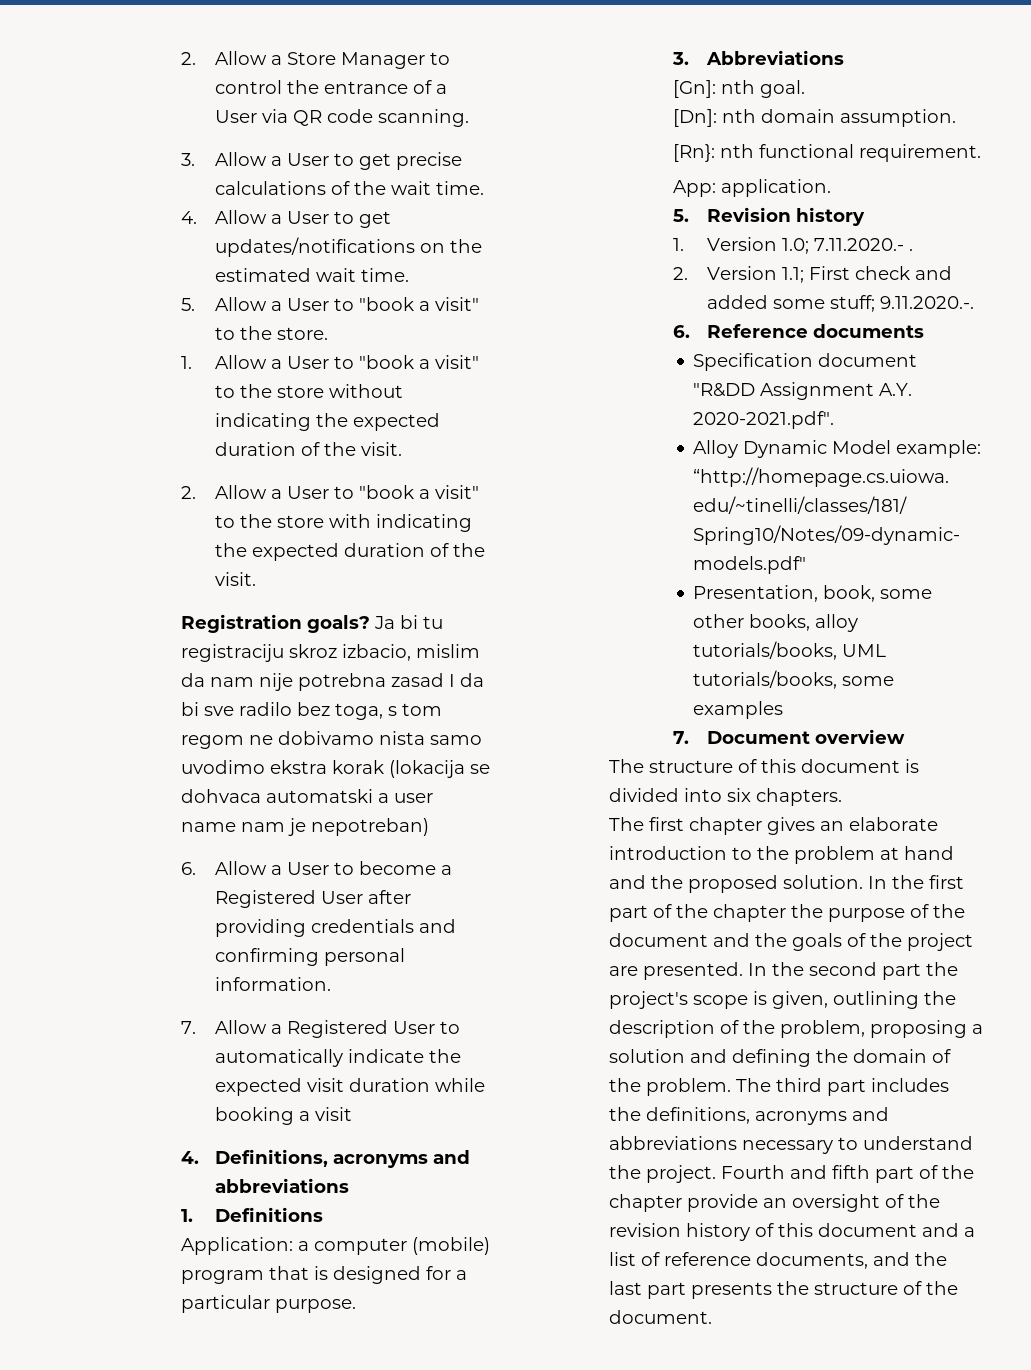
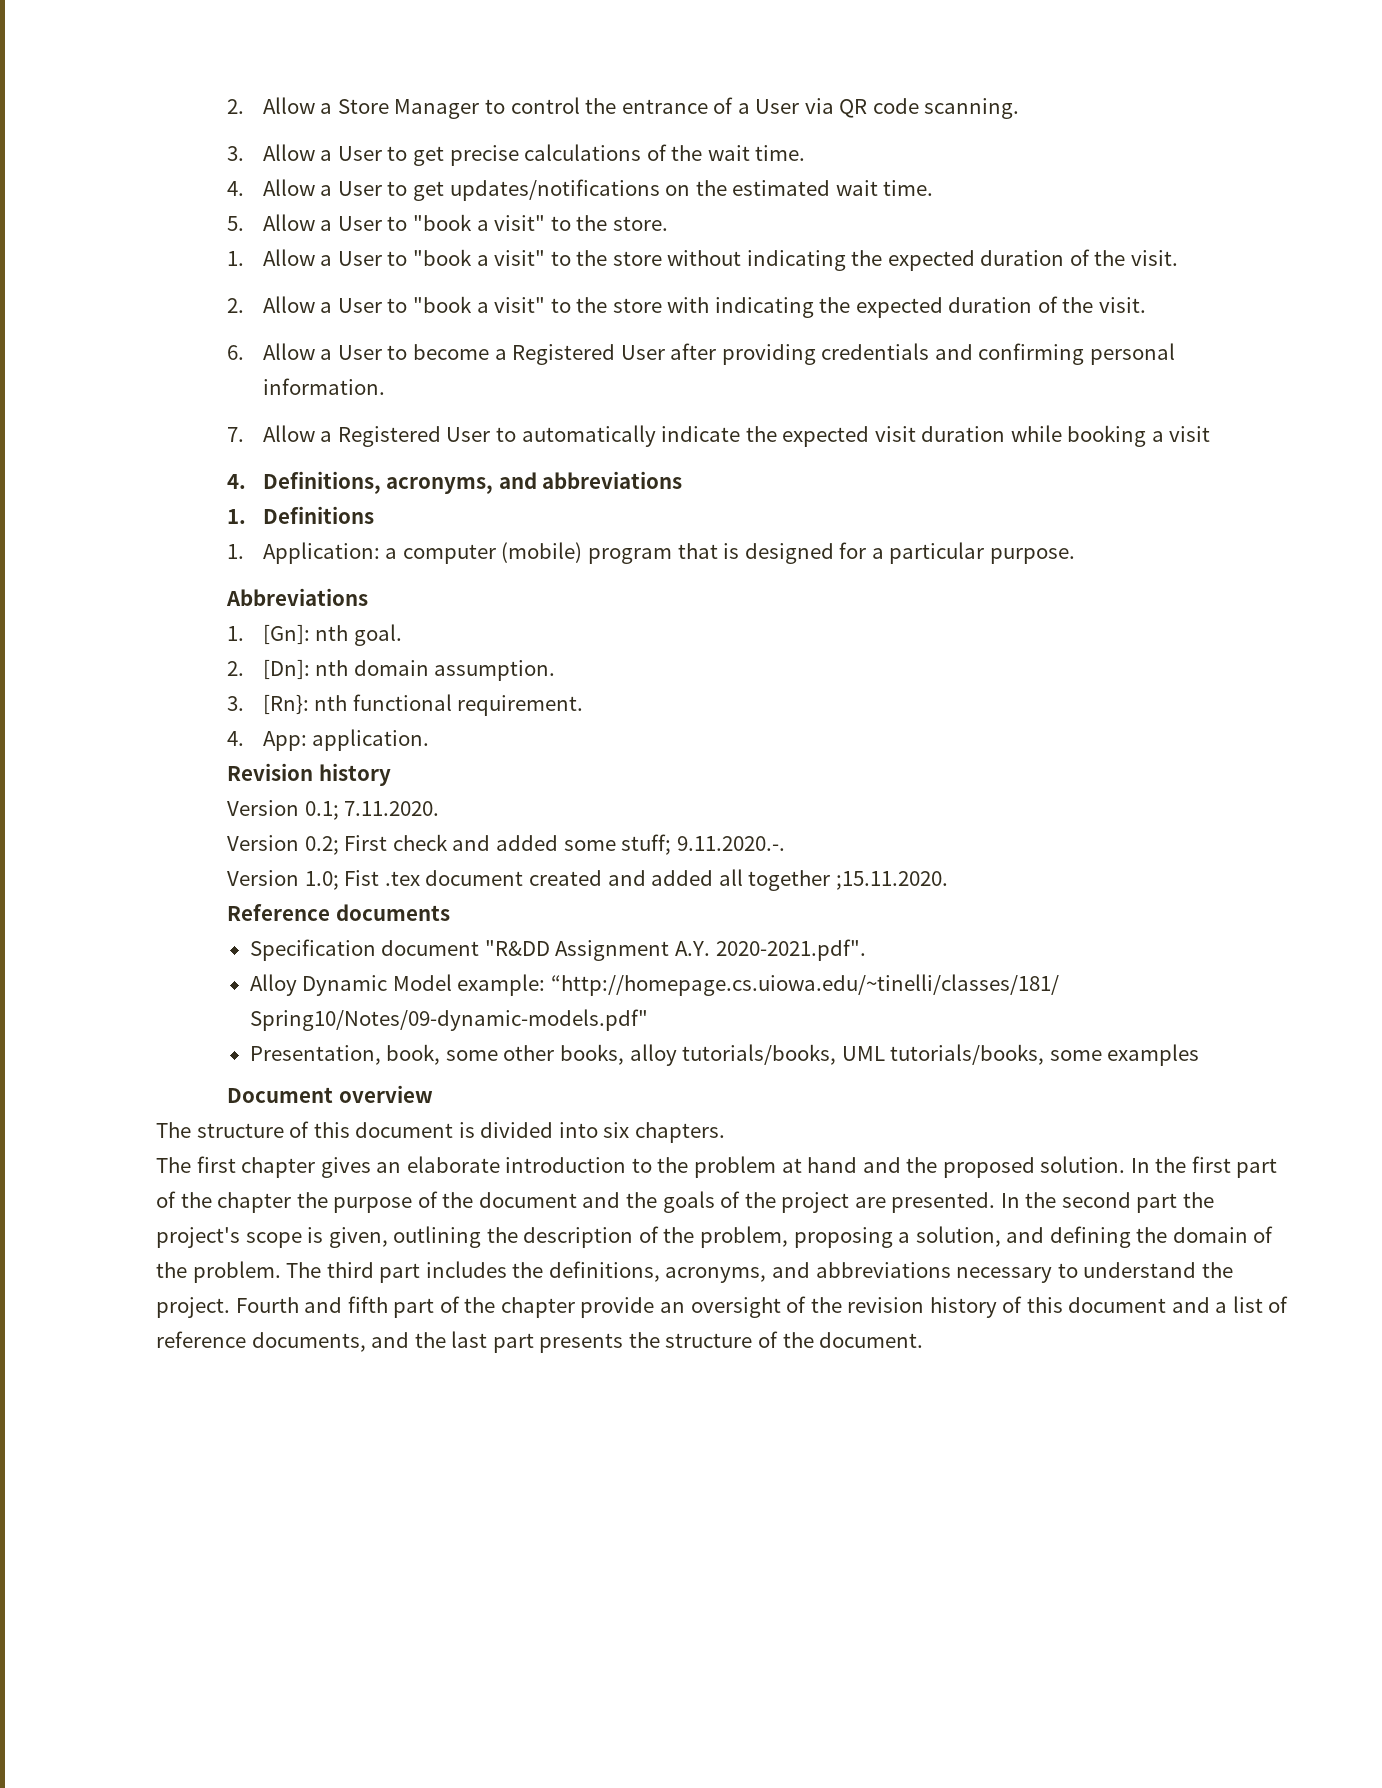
- Registration goals? Ja bi tu registraciju skroz izbacio, mislim da nam nije potrebna zasad I da bi sve radilo bez toga, s tom regom ne dobivamo nista samo uvodimo ekstra korak (lokacija se dohvaca automatski a user name nam je nepotreban)
- 4. Definitions, acronyms and abbreviations
+ 4. Definitions, acronyms, and abbreviations
- Application: a computer (mobile) program that is designed for a particular purpose.
+ 1. Application: a computer (mobile) program that is designed for a particular purpose.
- 3. Abbreviations
+ Abbreviations
- [Gn]: nth goal.
+ 1. [Gn]: nth goal.
- [Dn]: nth domain assumption.
+ 2. [Dn]: nth domain assumption.
- [Rn}: nth functional requirement.
+ 3. [Rn}: nth functional requirement.
- App: application.
+ 4. App: application.
- 5. Revision history
+ Revision history
- 1. Version 1.0; 7.11.2020.- .
- 2. Version 1.1; First check and added some stuff; 9.11.2020.-.
+ Version 0.1; 7.11.2020.
+ Version 0.2; First check and added some stuff; 9.11.2020.-.
- 6. Reference documents
+ Version 1.0; Fist .tex document created and added all together ;15.11.2020.
+ Reference documents
- 7. Document overview
+ Document overview
- In the second part the project's scope is given, outlining the description of the problem, proposing a solution and defining the domain of the problem.
+ In the second part the project's scope is given, outlining the description of the problem, proposing a solution, and defining the domain of the problem.
- The third part includes the definitions, acronyms and abbreviations necessary to understand the project.
+ The third part includes the definitions, acronyms, and abbreviations necessary to understand the project.

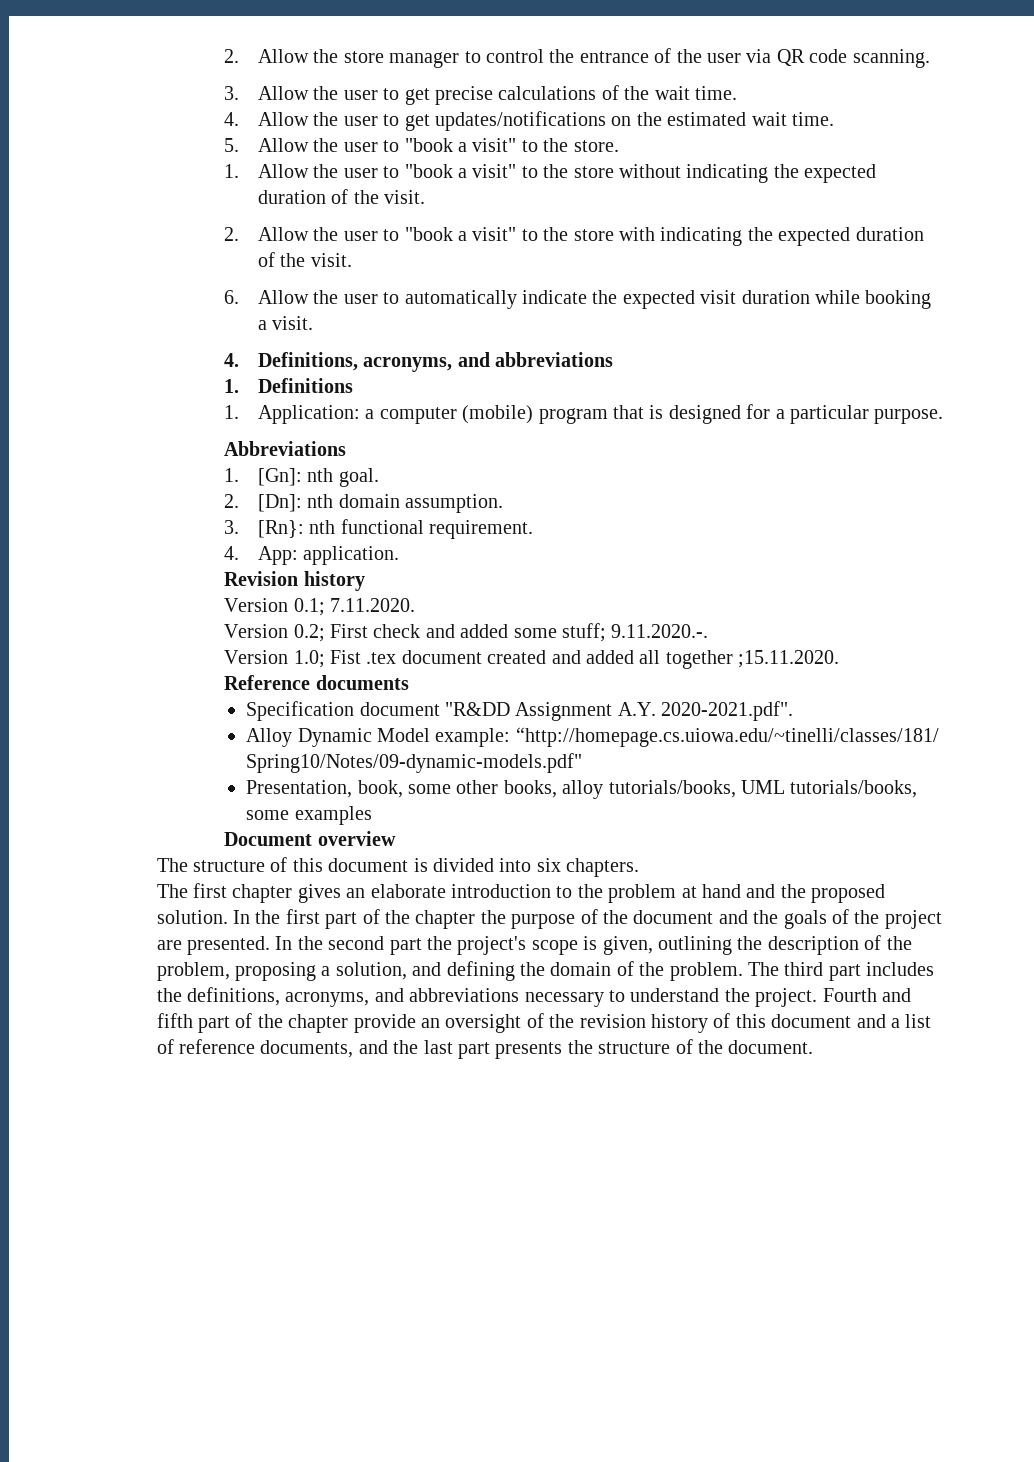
- 2. Allow a Store Manager to control the entrance of a User via QR code scanning.
+ 2. Allow the store manager to control the entrance of the user via QR code scanning.
- 3. Allow a User to get precise calculations of the wait time.
+ 3. Allow the user to get precise calculations of the wait time.
- 4. Allow a User to get updates/notifications on the estimated wait time.
+ 4. Allow the user to get updates/notifications on the estimated wait time.
- 5. Allow a User to "book a visit" to the store.
+ 5. Allow the user to "book a visit" to the store.
- 1. Allow a User to "book a visit" to the store without indicating the expected duration of the visit.
+ 1. Allow the user to "book a visit" to the store without indicating the expected duration of the visit.
- 2. Allow a User to "book a visit" to the store with indicating the expected duration of the visit.
+ 2. Allow the user to "book a visit" to the store with indicating the expected duration of the visit.
- 6. Allow a User to become a Registered User after providing credentials and confirming personal information.
- 7. Allow a Registered User to automatically indicate the expected visit duration while booking a visit
+ 6. Allow the user to automatically indicate the expected visit duration while booking a visit.

